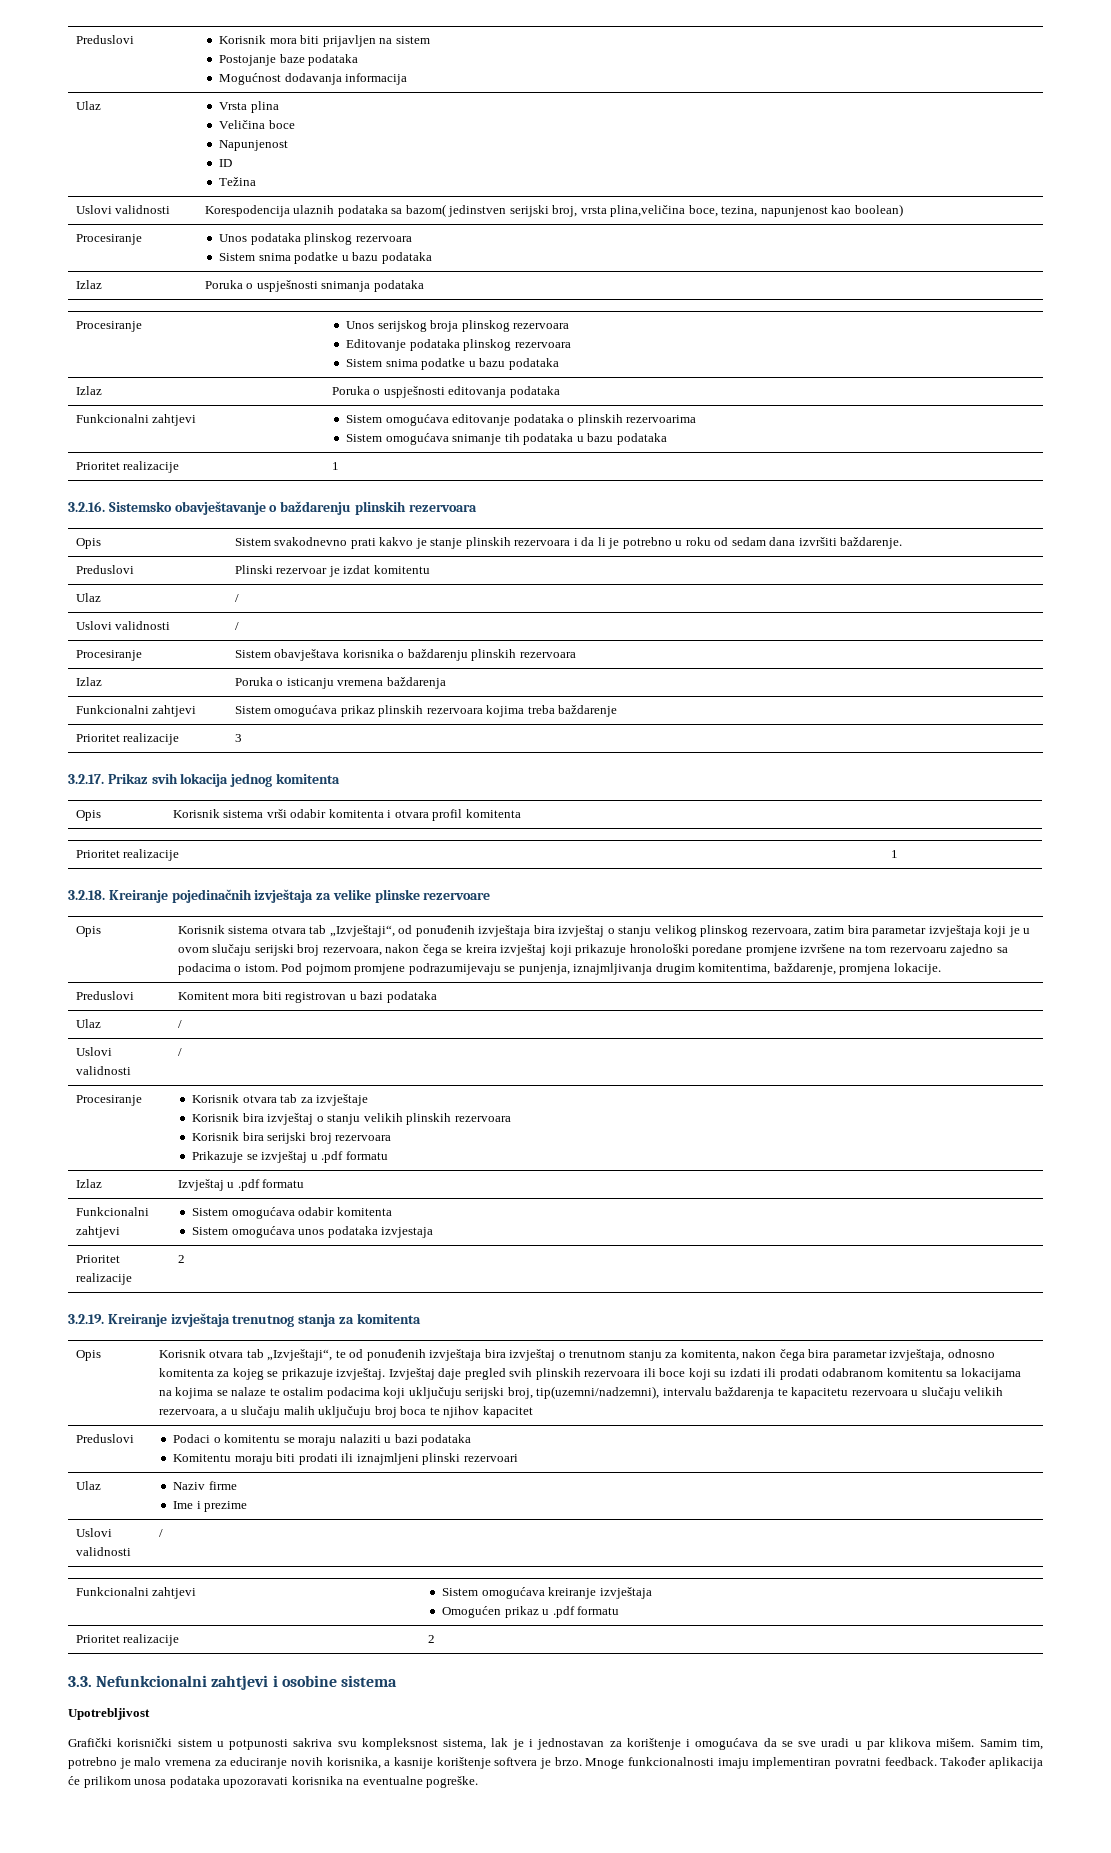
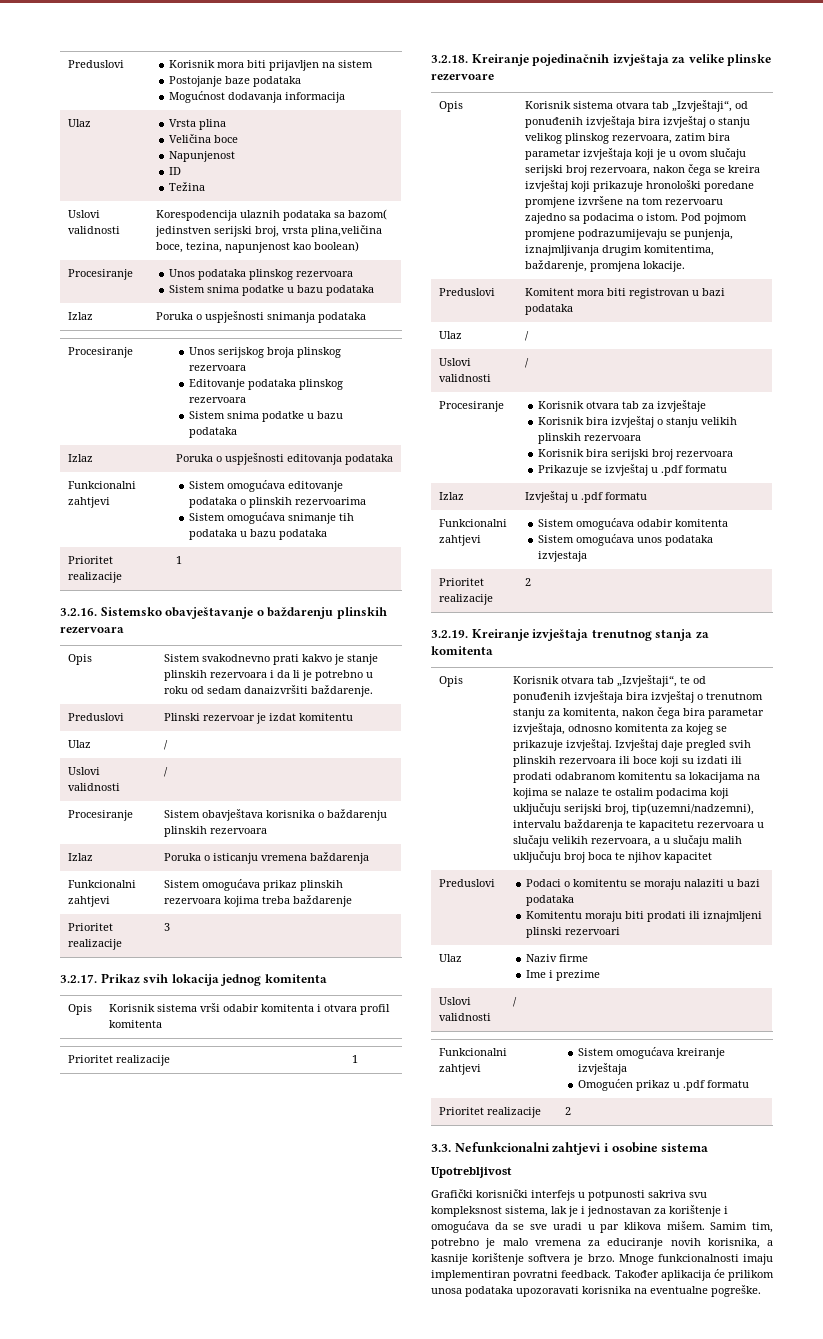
- Opis | Sistem svakodnevno prati kakvo je stanje plinskih rezervoara i da li je potrebno u roku od sedam dana izvršiti baždarenje.
+ Opis | Sistem svakodnevno prati kakvo je stanje plinskih rezervoara i da li je potrebno u roku od sedam danaizvršiti baždarenje.
- Grafički korisnički sistem u potpunosti sakriva svu kompleksnost sistema, lak je i jednostavan za korištenje i omogućava da se sve uradi u par klikova mišem.
+ Grafički korisnički interfejs u potpunosti sakriva svu kompleksnost sistema, lak je i jednostavan za korištenje i omogućava da se sve uradi u par klikova mišem.

